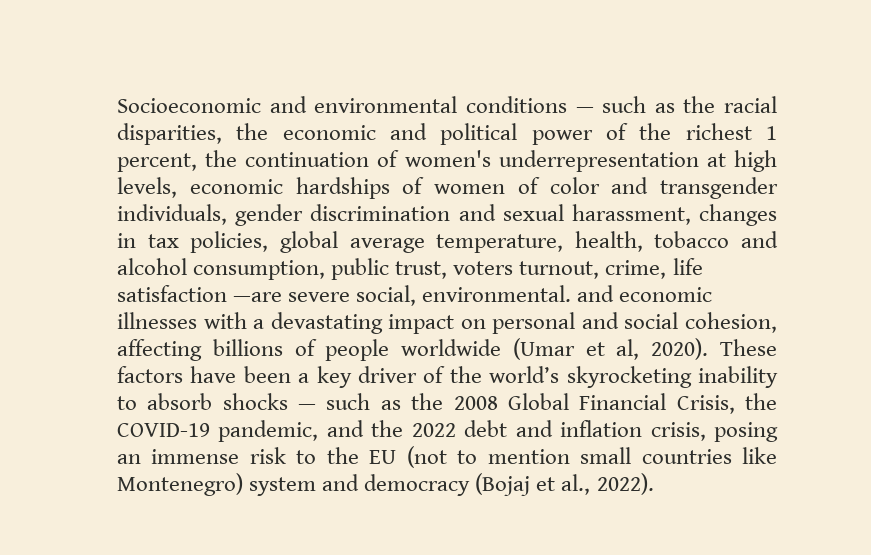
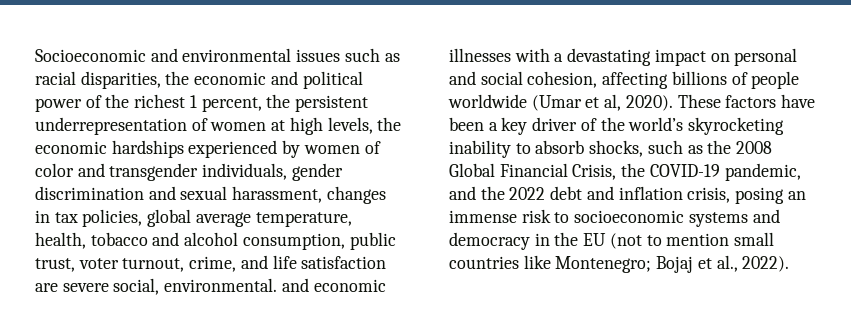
- Socioeconomic and environmental conditions — such as the racial disparities, the economic and political power of the richest 1 percent, the continuation of women's underrepresentation at high levels, economic hardships of women of color and transgender individuals, gender discrimination and sexual harassment, changes in tax policies, global average temperature, health, tobacco and alcohol consumption, public trust, voters turnout, crime, life satisfaction —are severe social, environmental. and economic illnesses with a devastating impact on personal and social cohesion, affecting billions of people worldwide (Umar et al, 2020).
+ Socioeconomic and environmental issues such as racial disparities, the economic and political power of the richest 1 percent, the persistent underrepresentation of women at high levels, the economic hardships experienced by women of color and transgender individuals, gender discrimination and sexual harassment, changes in tax policies, global average temperature, health, tobacco and alcohol consumption, public trust, voter turnout, crime, and life satisfaction are severe social, environmental. and economic illnesses with a devastating impact on personal and social cohesion, affecting billions of people worldwide (Umar et al, 2020).
- These factors have been a key driver of the world’s skyrocketing inability to absorb shocks — such as the 2008 Global Financial Crisis, the COVID-19 pandemic, and the 2022 debt and inflation crisis, posing an immense risk to the EU (not to mention small countries like Montenegro) system and democracy (Bojaj et al., 2022).
+ These factors have been a key driver of the world’s skyrocketing inability to absorb shocks, such as the 2008 Global Financial Crisis, the COVID-19 pandemic, and the 2022 debt and inflation crisis, posing an immense risk to socioeconomic systems and democracy in the EU (not to mention small countries like Montenegro; Bojaj et al., 2022).

